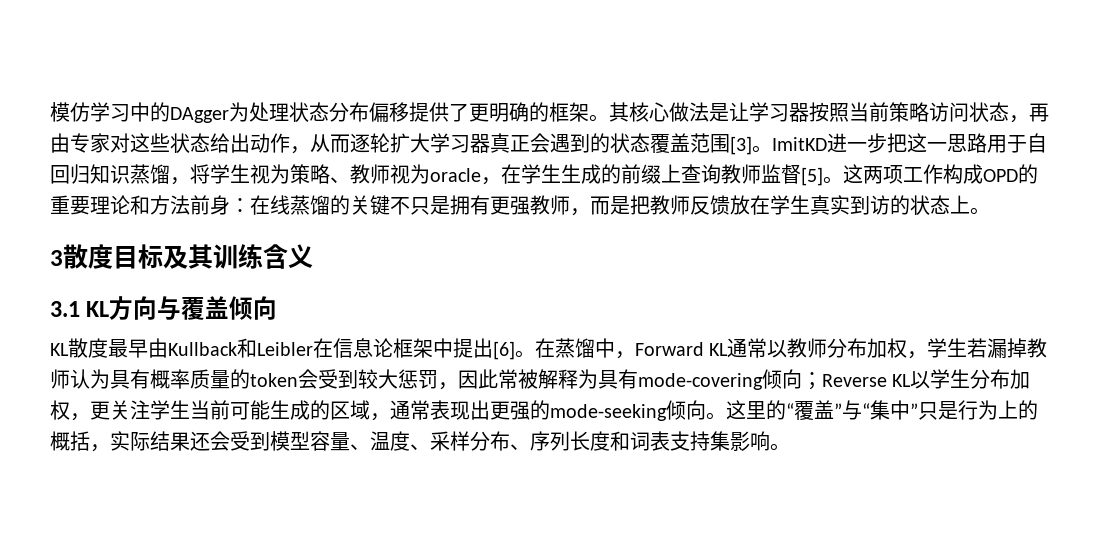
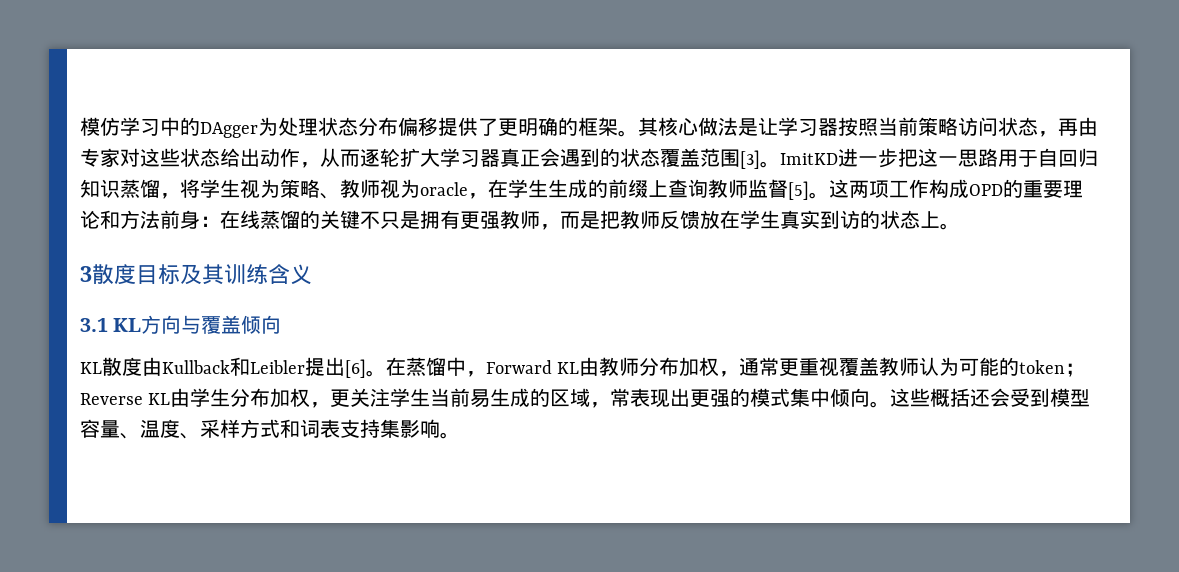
- KL散度最早由Kullback和Leibler在信息论框架中提出[6]。
+ KL散度由Kullback和Leibler提出[6]。
- 在蒸馏中，Forward KL通常以教师分布加权，学生若漏掉教师认为具有概率质量的token会受到较大惩罚，因此常被解释为具有mode-covering倾向；Reverse KL以学生分布加权，更关注学生当前可能生成的区域，通常表现出更强的mode-seeking倾向。这里的“覆盖”与“集中”只是行为上的概括，实际结果还会受到模型容量、温度、采样分布、序列长度和词表支持集影响。
+ 在蒸馏中，Forward KL由教师分布加权，通常更重视覆盖教师认为可能的token；Reverse KL由学生分布加权，更关注学生当前易生成的区域，常表现出更强的模式集中倾向。这些概括还会受到模型容量、温度、采样方式和词表支持集影响。

